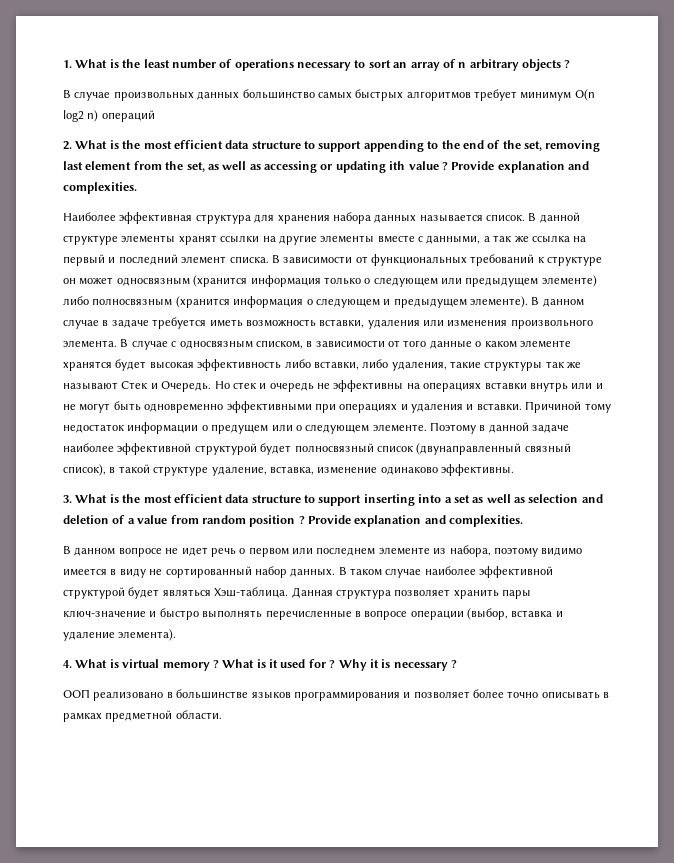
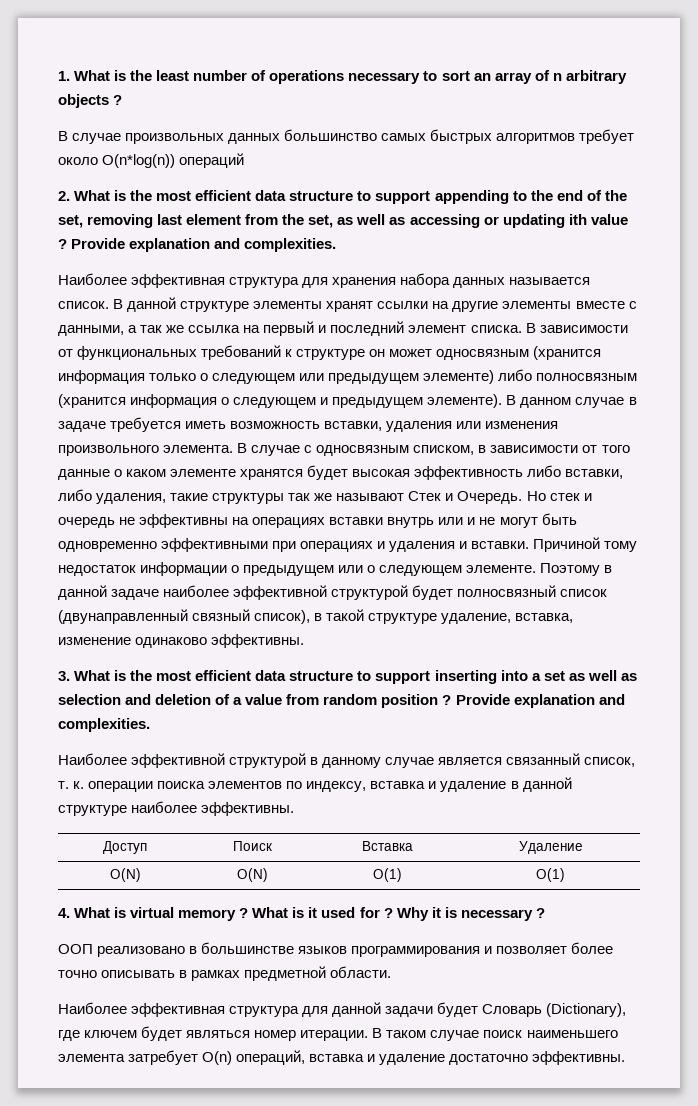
- В случае произвольных данных большинство самых быстрых алгоритмов требует минимум O(n log2 n) операций
+ В случае произвольных данных большинство самых быстрых алгоритмов требует около O(n*log(n)) операций
- Причиной тому недостаток информации о предущем или о следующем элементе.
+ Причиной тому недостаток информации о предыдущем или о следующем элементе.
- В данном вопросе не идет речь о первом или последнем элементе из набора, поэтому видимо имеется в виду не сортированный набор данных. В таком случае наиболее эффективной структурой будет являться Хэш-таблица. Данная структура позволяет хранить пары ключ-значение и быстро выполнять перечисленные в вопросе операции (выбор, вставка и удаление элемента).
+ Наиболее эффективной структурой в данному случае является связанный список, т. к. операции поиска элементов по индексу, вставка и удаление в данной структуре наиболее эффективны.
+ Доступ | Поиск | Вставка | Удаление
+ O(N) | O(N) | O(1) | O(1)
+ Наиболее эффективная структура для данной задачи будет Словарь (Dictionary), где ключем будет являться номер итерации. В таком случае поиск наименьшего элемента затребует O(n) операций, вставка и удаление достаточно эффективны.

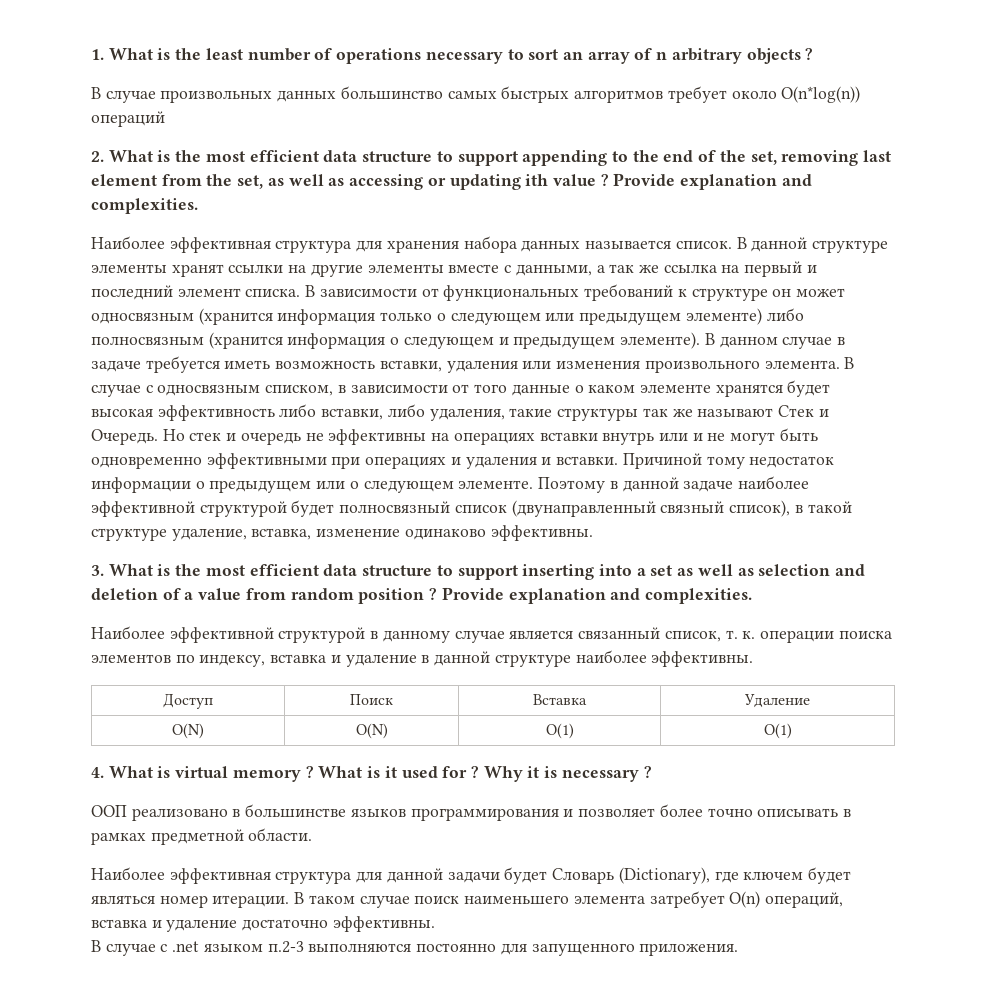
+ В случае с .net языком п.2-3 выполняются постоянно для запущенного приложения.

